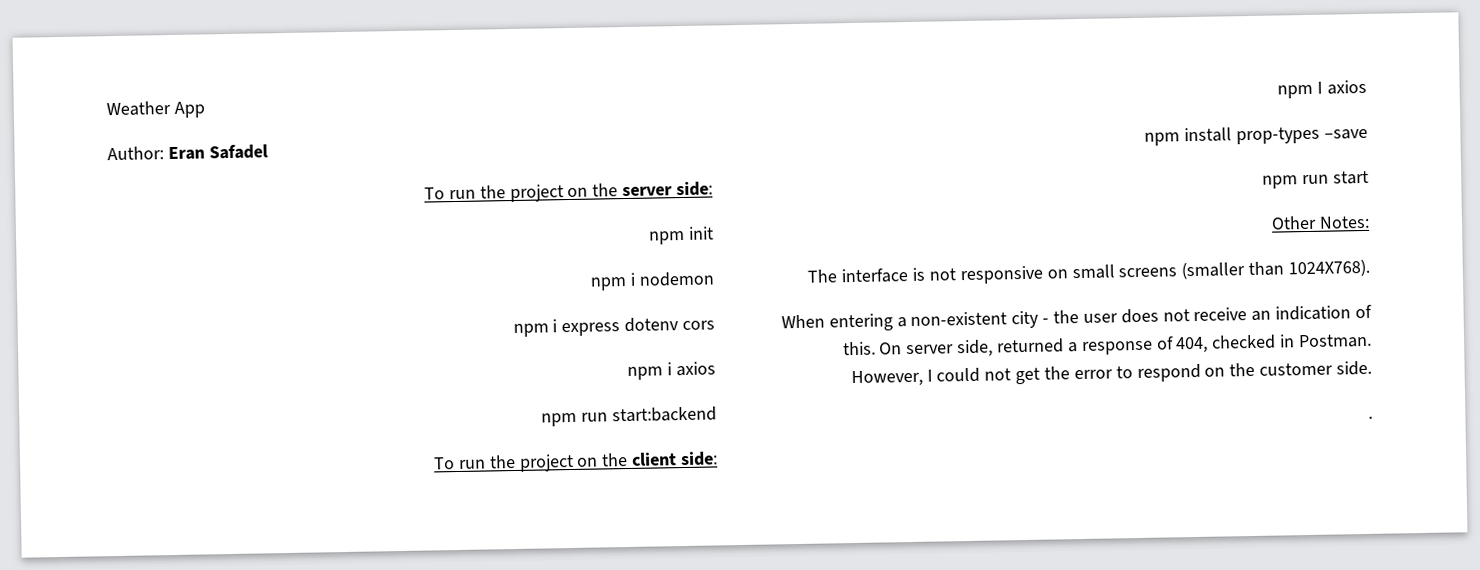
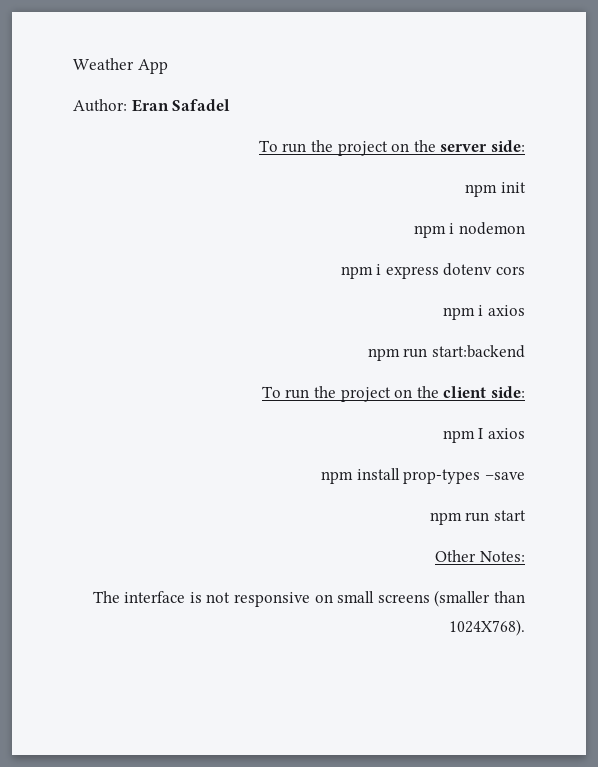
- When entering a non-existent city - the user does not receive an indication of this. On server side, returned a response of 404, checked in Postman. However, I could not get the error to respond on the customer side.
- .

